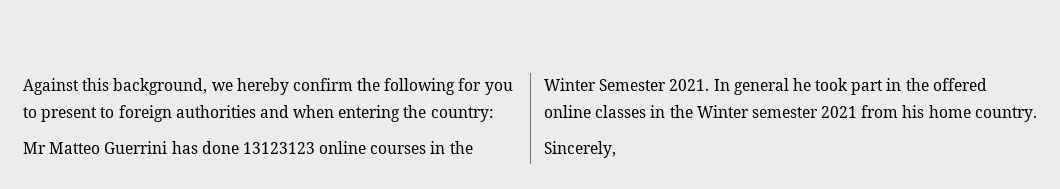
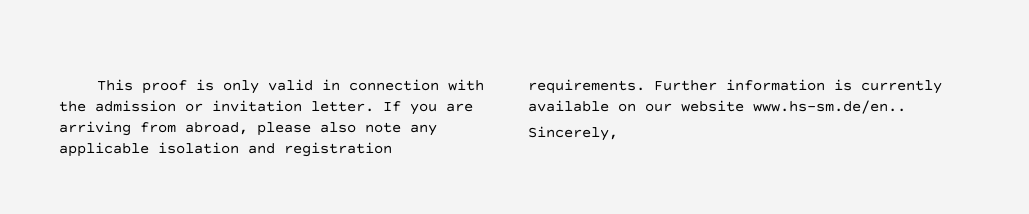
- Against this background, we hereby confirm the following for you to present to foreign authorities and when entering the country:
- Mr Matteo Guerrini has done 13123123 online courses in the Winter Semester 2021. In general he took part in the offered online classes in the Winter semester 2021 from his home country.
+ This proof is only valid in connection with the admission or invitation letter. If you are arriving from abroad, please also note any applicable isolation and registration requirements. Further information is currently available on our website www.hs-sm.de/en..

